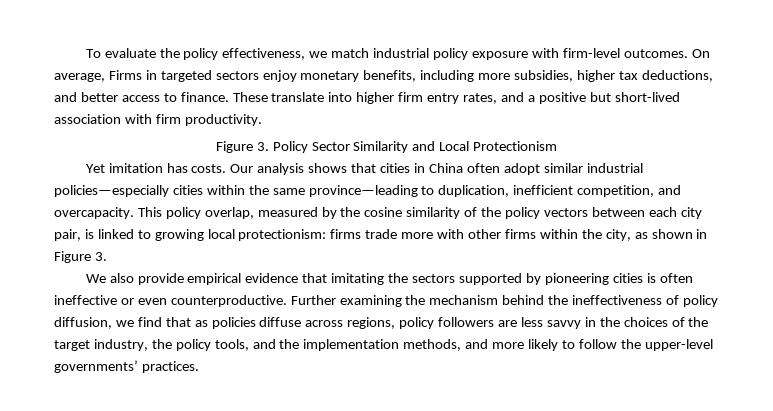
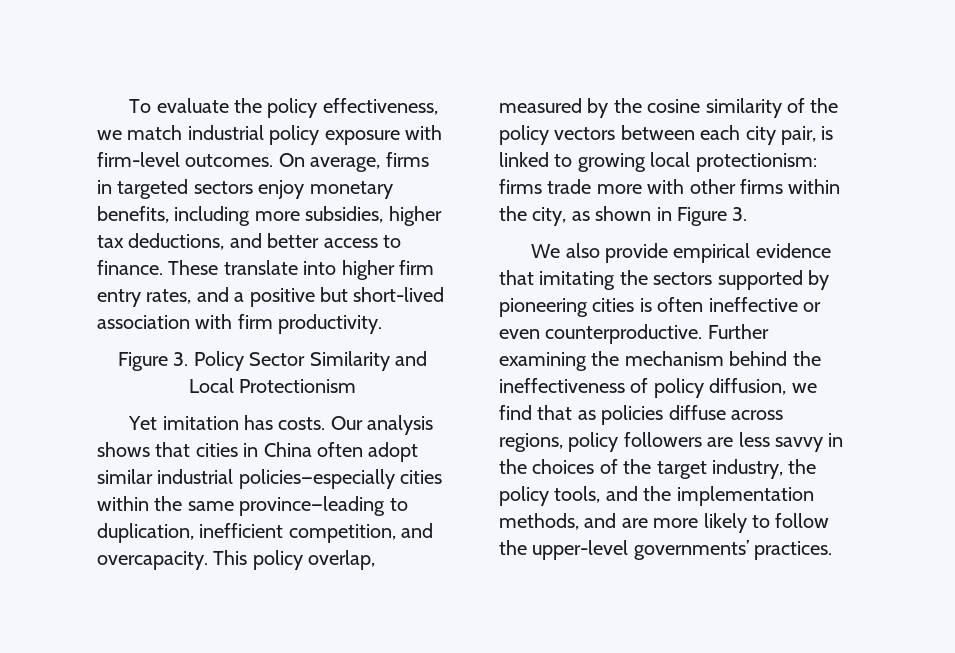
- On average, Firms in targeted sectors enjoy monetary benefits, including more subsidies, higher tax deductions, and better access to finance.
+ On average, firms in targeted sectors enjoy monetary benefits, including more subsidies, higher tax deductions, and better access to finance.
- Further examining the mechanism behind the ineffectiveness of policy diffusion, we find that as policies diffuse across regions, policy followers are less savvy in the choices of the target industry, the policy tools, and the implementation methods, and more likely to follow the upper-level governments’ practices.
+ Further examining the mechanism behind the ineffectiveness of policy diffusion, we find that as policies diffuse across regions, policy followers are less savvy in the choices of the target industry, the policy tools, and the implementation methods, and are more likely to follow the upper-level governments’ practices.

